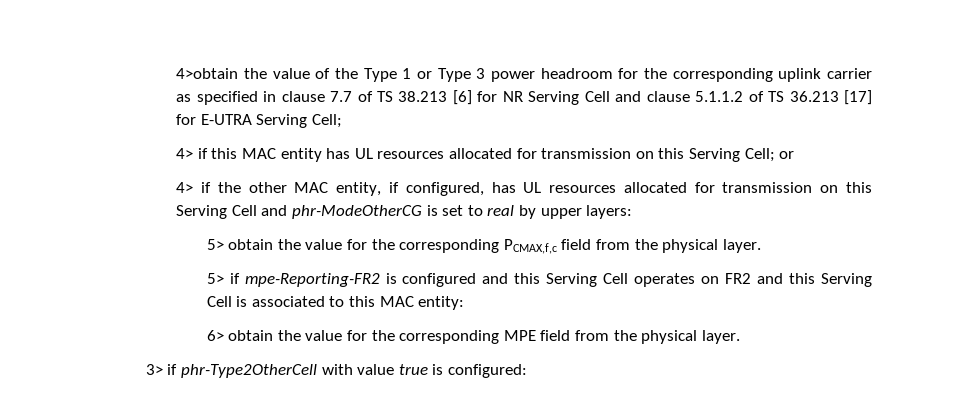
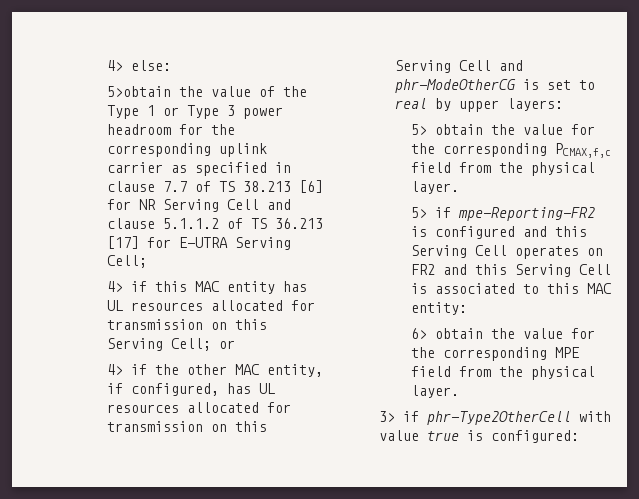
- 4>obtain the value of the Type 1 or Type 3 power headroom for the corresponding uplink carrier as specified in clause 7.7 of TS 38.213 [6] for NR Serving Cell and clause 5.1.1.2 of TS 36.213 [17] for E-UTRA Serving Cell;
+ 4> else:
+ 5>obtain the value of the Type 1 or Type 3 power headroom for the corresponding uplink carrier as specified in clause 7.7 of TS 38.213 [6] for NR Serving Cell and clause 5.1.1.2 of TS 36.213 [17] for E-UTRA Serving Cell;

